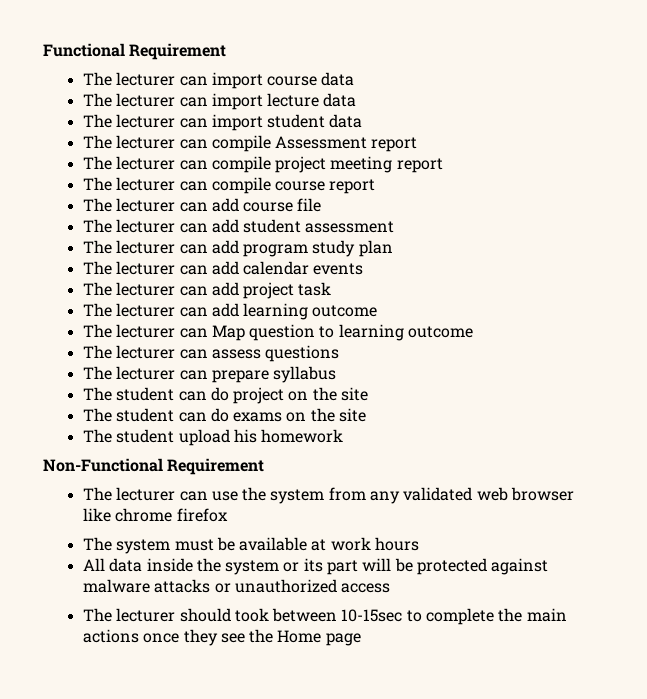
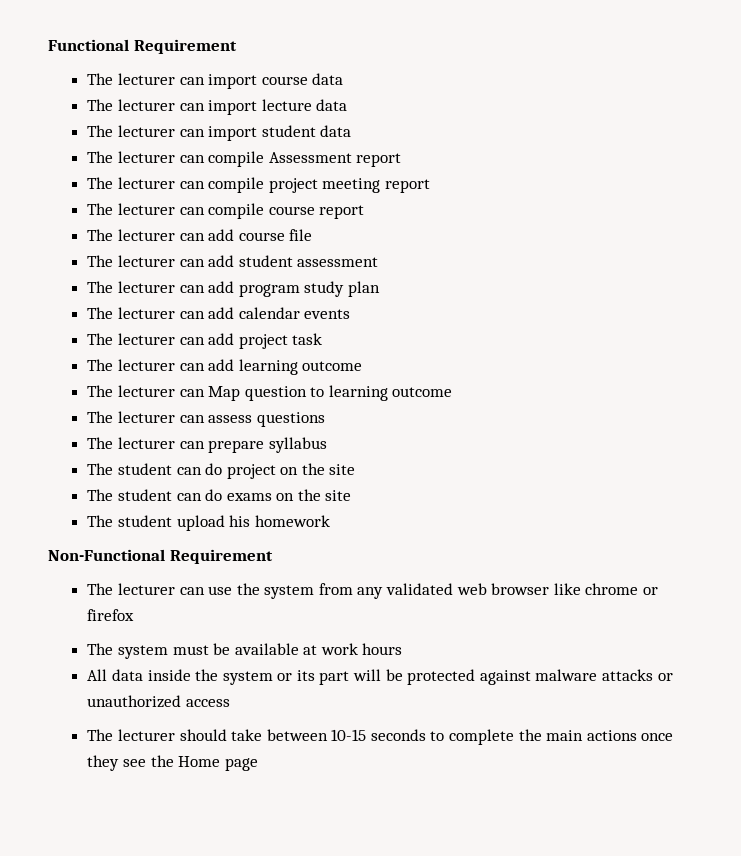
- The lecturer can use the system from any validated web browser like chrome firefox
+ The lecturer can use the system from any validated web browser like chrome or firefox
- The lecturer should took between 10-15sec to complete the main actions once they see the Home page
+ The lecturer should take between 10-15 seconds to complete the main actions once they see the Home page

